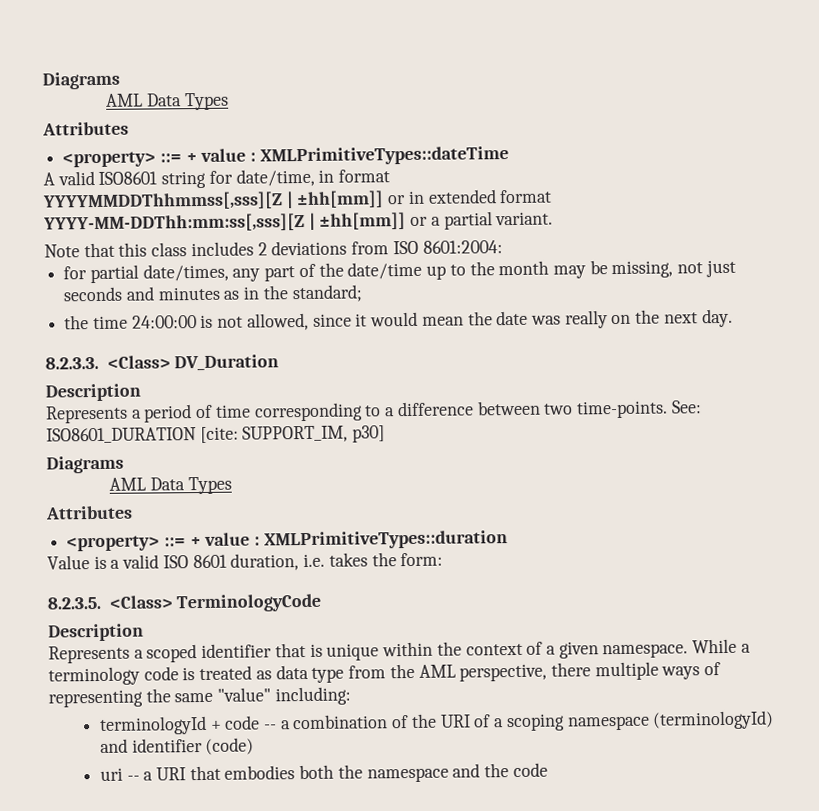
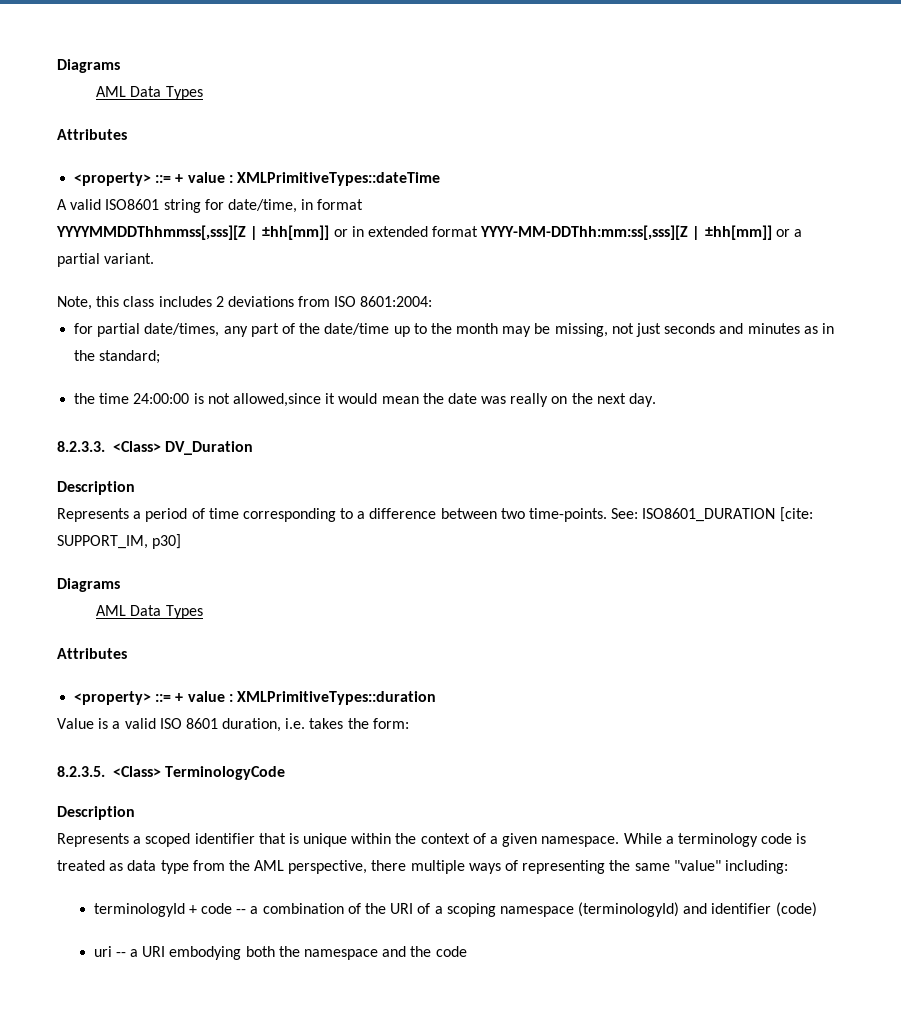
- Note that this class includes 2 deviations from ISO 8601:2004:
+ Note, this class includes 2 deviations from ISO 8601:2004:
- the time 24:00:00 is not allowed, since it would mean the date was really on the next day.
+ the time 24:00:00 is not allowed,since it would mean the date was really on the next day.
- uri -- a URI that embodies both the namespace and the code
+ uri -- a URI embodying both the namespace and the code

